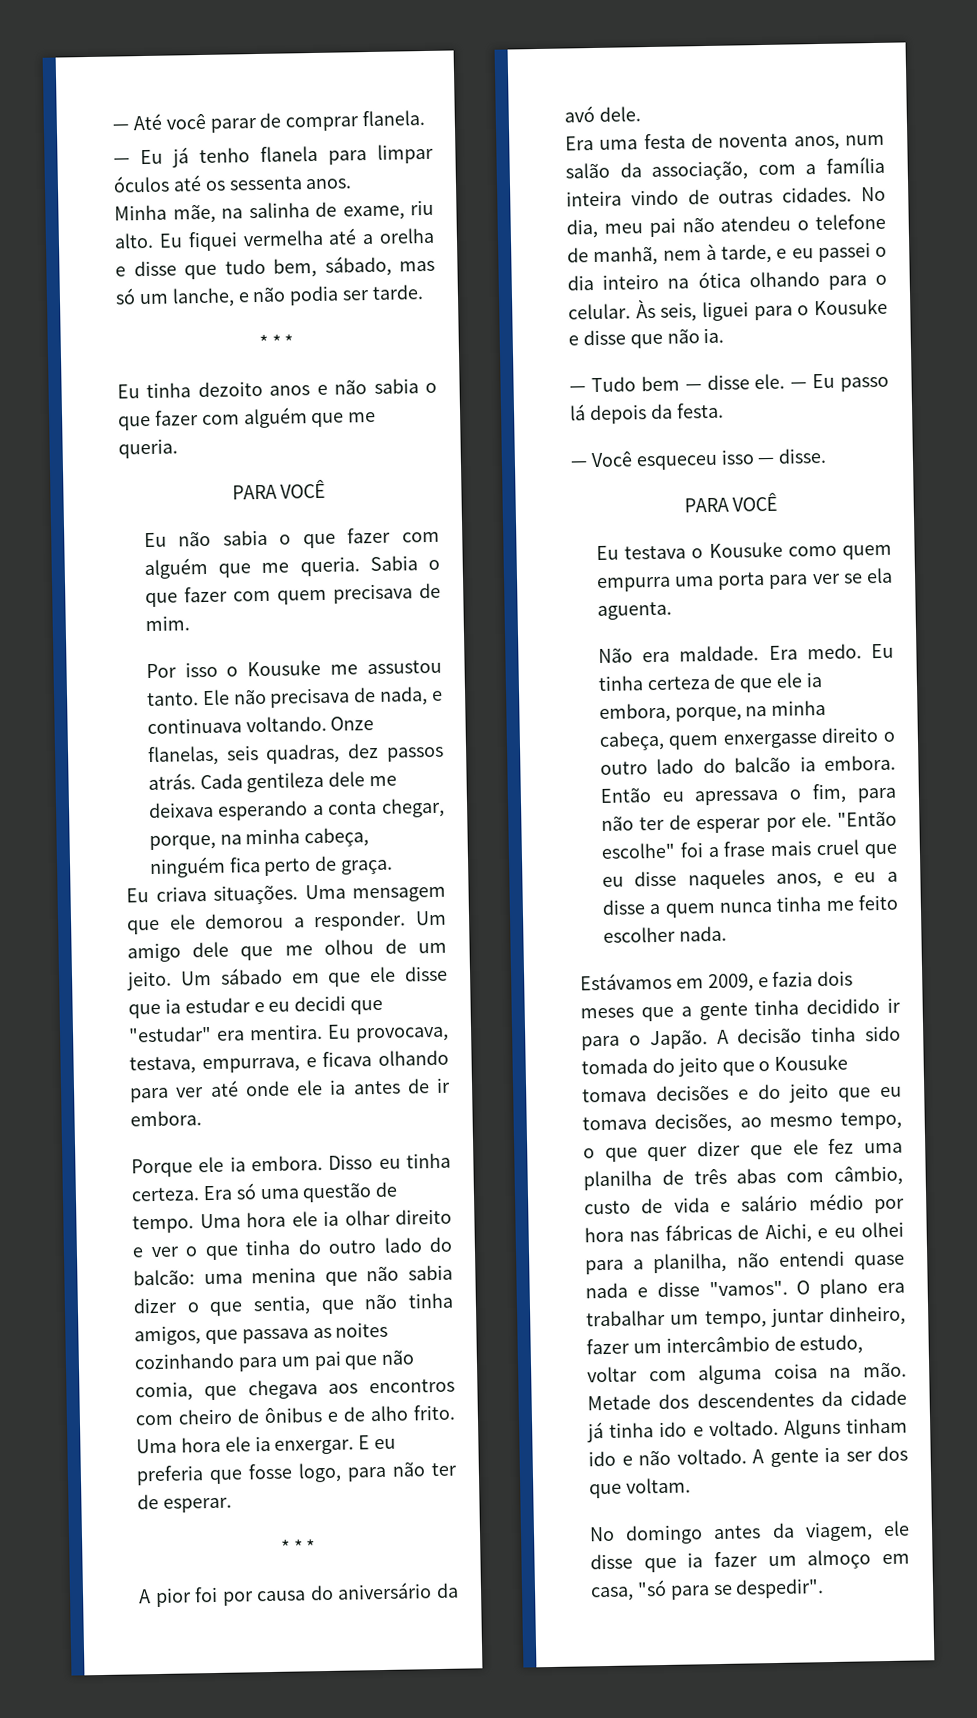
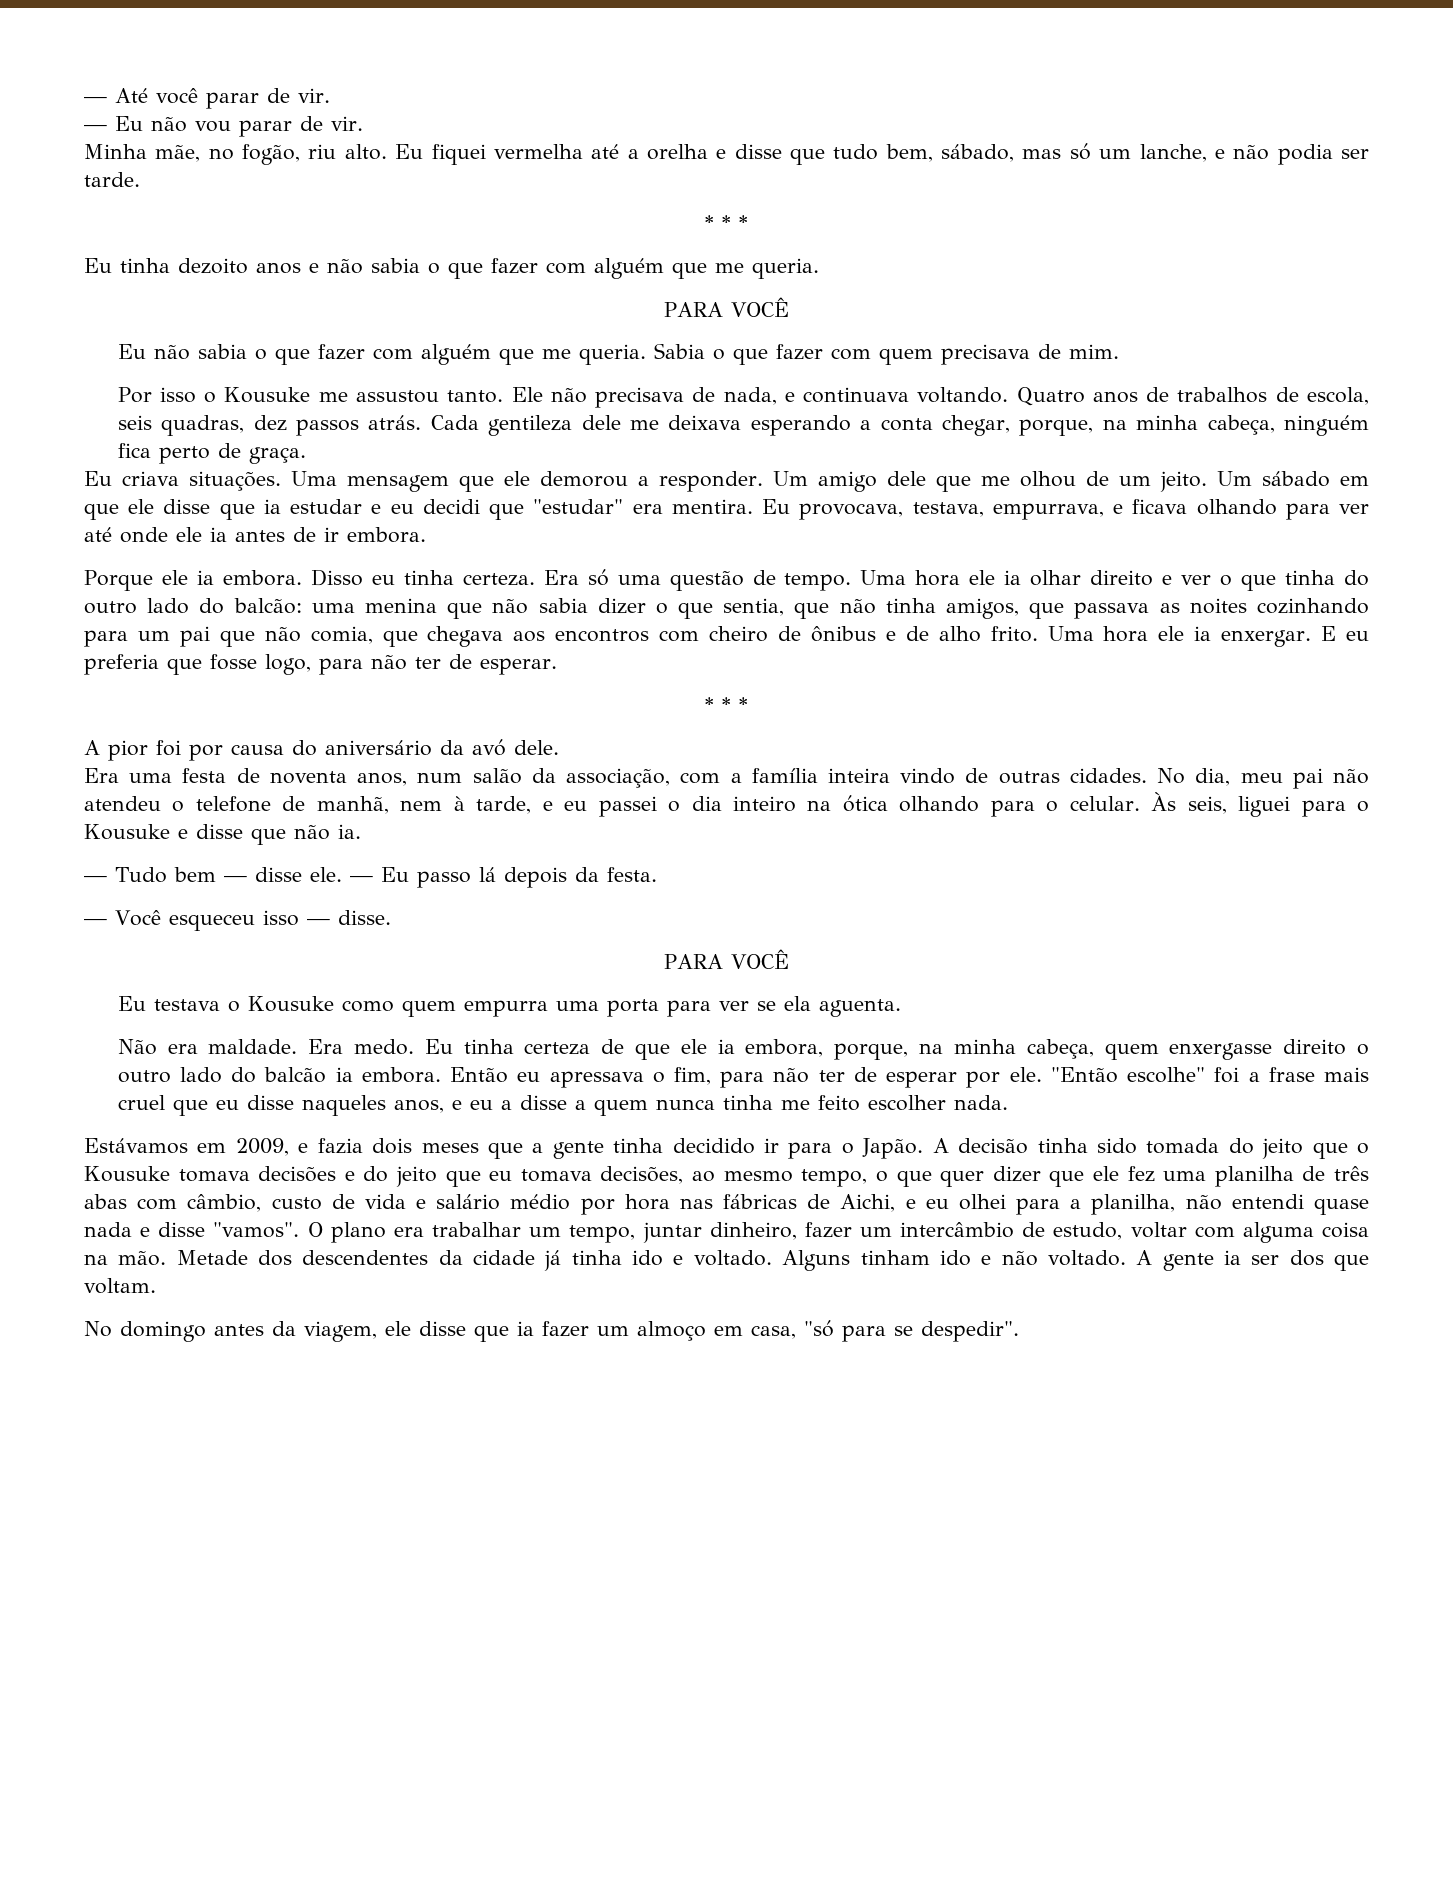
- — Até você parar de comprar flanela.
- — Eu já tenho flanela para limpar óculos até os sessenta anos.
- Minha mãe, na salinha de exame, riu alto.
+ — Até você parar de vir.
+ — Eu não vou parar de vir.
+ Minha mãe, no fogão, riu alto.
- Onze flanelas, seis quadras, dez passos atrás.
+ Quatro anos de trabalhos de escola, seis quadras, dez passos atrás.

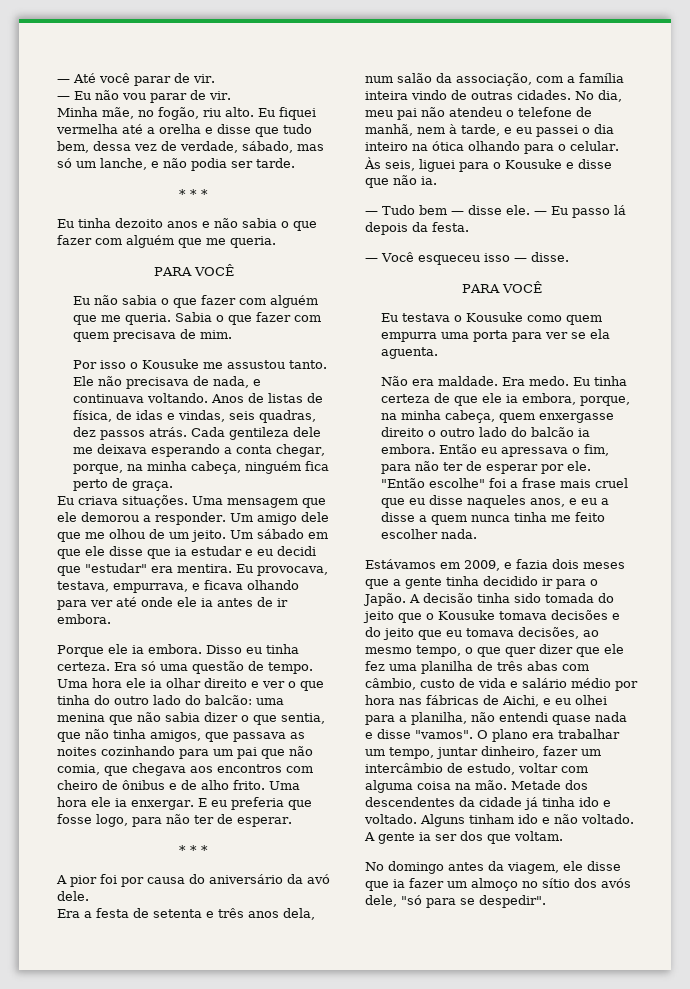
- Eu fiquei vermelha até a orelha e disse que tudo bem, sábado, mas só um lanche, e não podia ser tarde.
+ Eu fiquei vermelha até a orelha e disse que tudo bem, dessa vez de verdade, sábado, mas só um lanche, e não podia ser tarde.
- Quatro anos de trabalhos de escola, seis quadras, dez passos atrás.
+ Anos de listas de física, de idas e vindas, seis quadras, dez passos atrás.
- Era uma festa de noventa anos, num salão da associação, com a família inteira vindo de outras cidades.
+ Era a festa de setenta e três anos dela, num salão da associação, com a família inteira vindo de outras cidades.
- No domingo antes da viagem, ele disse que ia fazer um almoço em casa, "só para se despedir".
+ No domingo antes da viagem, ele disse que ia fazer um almoço no sítio dos avós dele, "só para se despedir".

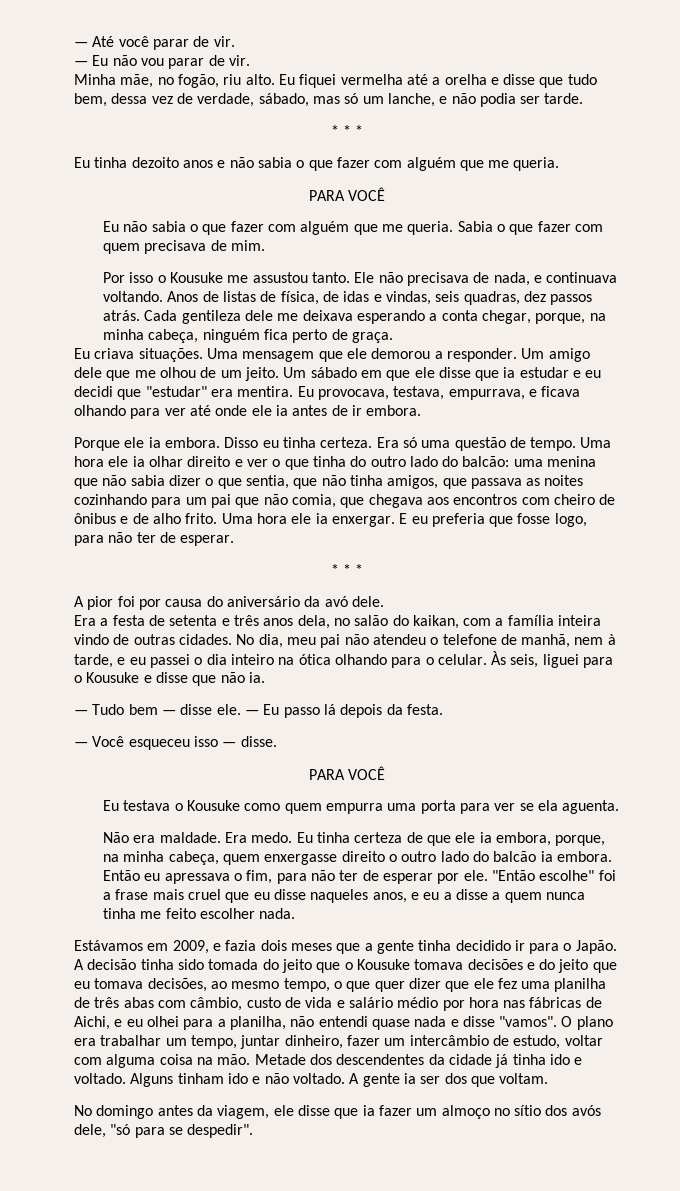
- Era a festa de setenta e três anos dela, num salão da associação, com a família inteira vindo de outras cidades.
+ Era a festa de setenta e três anos dela, no salão do kaikan, com a família inteira vindo de outras cidades.

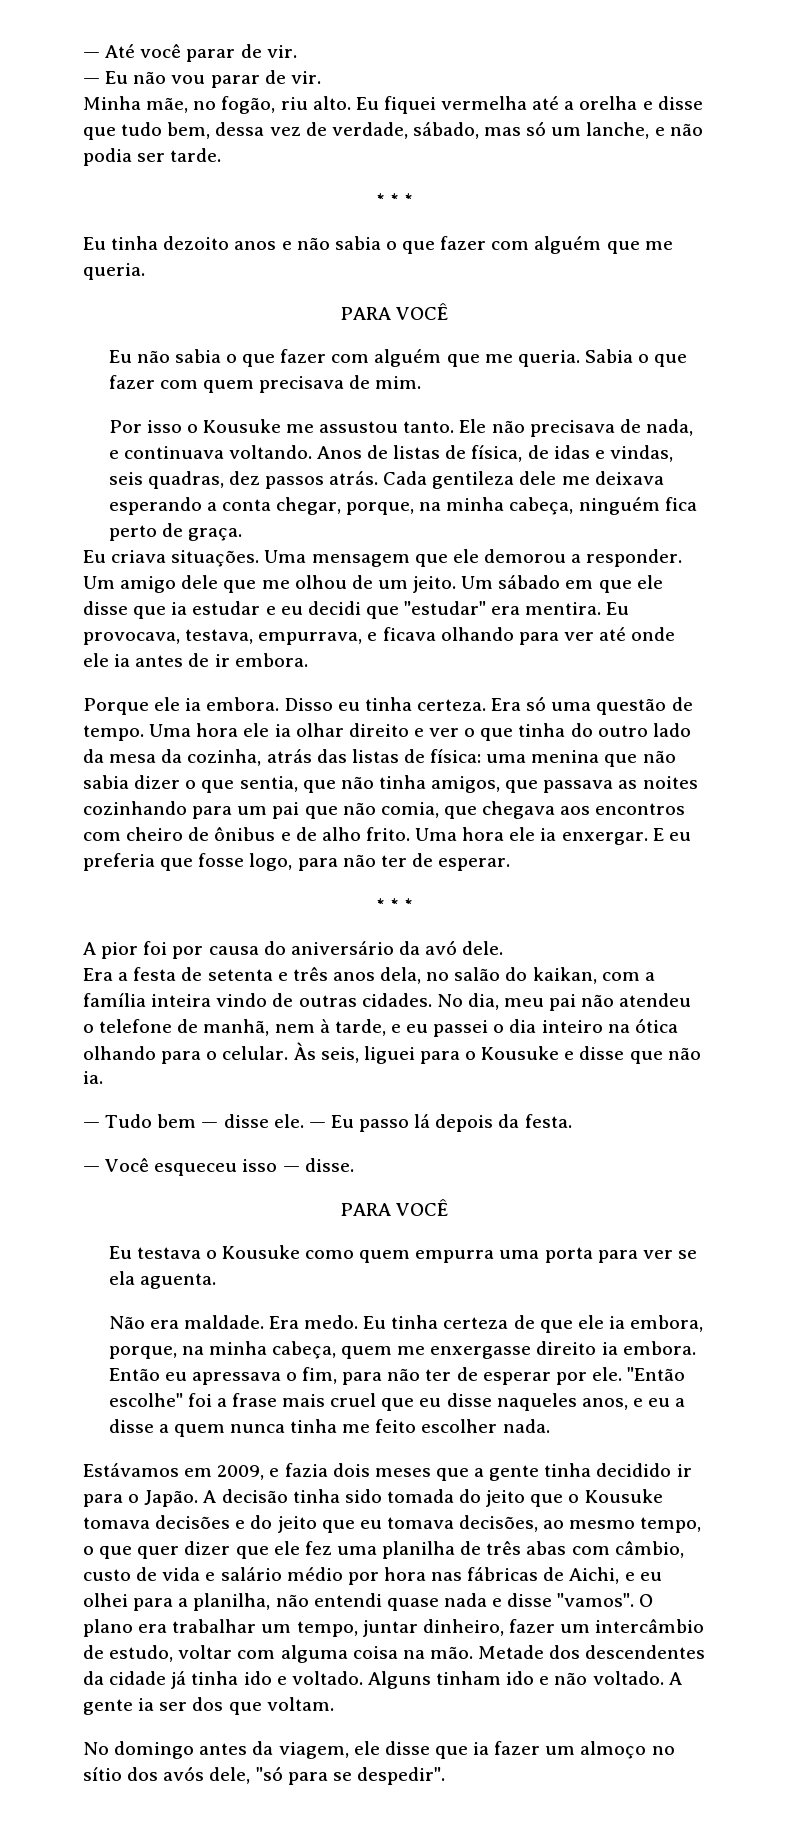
- Uma hora ele ia olhar direito e ver o que tinha do outro lado do balcão: uma menina que não sabia dizer o que sentia, que não tinha amigos, que passava as noites cozinhando para um pai que não comia, que chegava aos encontros com cheiro de ônibus e de alho frito.
+ Uma hora ele ia olhar direito e ver o que tinha do outro lado da mesa da cozinha, atrás das listas de física: uma menina que não sabia dizer o que sentia, que não tinha amigos, que passava as noites cozinhando para um pai que não comia, que chegava aos encontros com cheiro de ônibus e de alho frito.
- Eu tinha certeza de que ele ia embora, porque, na minha cabeça, quem enxergasse direito o outro lado do balcão ia embora.
+ Eu tinha certeza de que ele ia embora, porque, na minha cabeça, quem me enxergasse direito ia embora.

